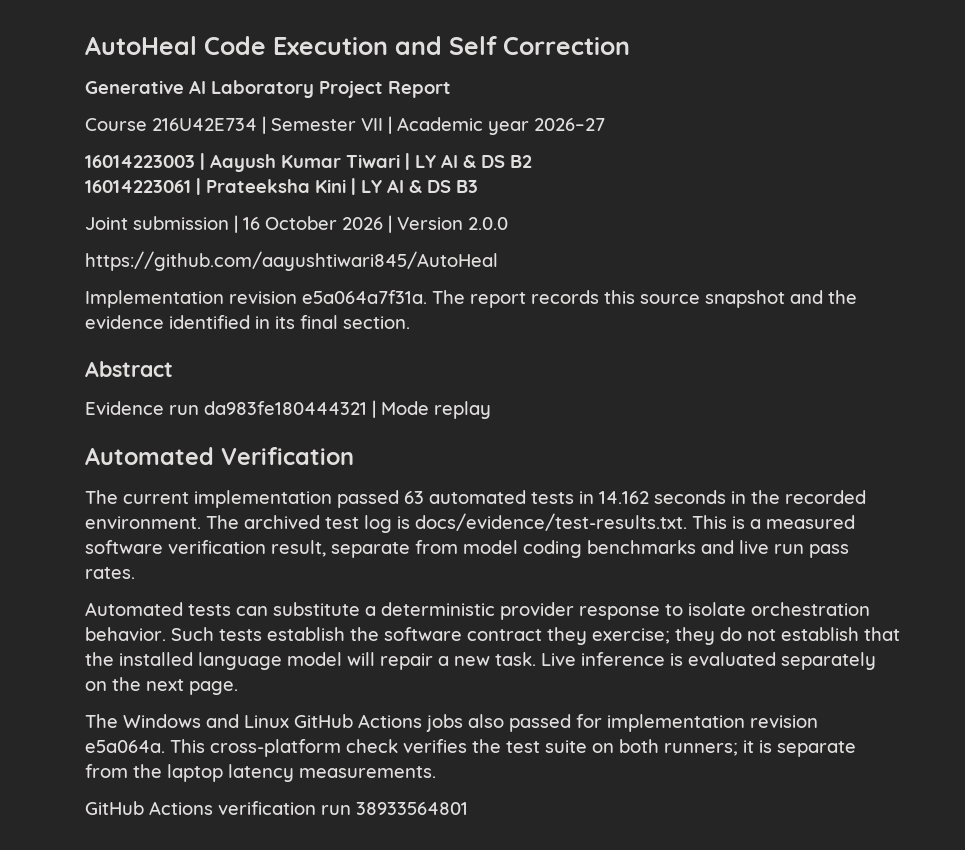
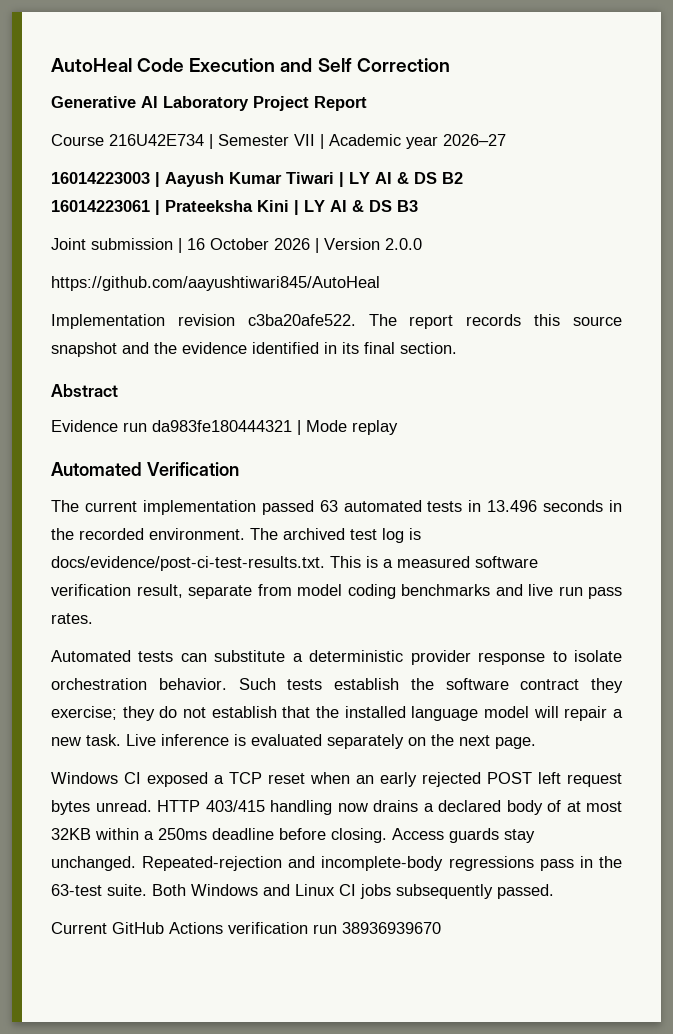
- Implementation revision e5a064a7f31a.
+ Implementation revision c3ba20afe522.
- The current implementation passed 63 automated tests in 14.162 seconds in the recorded environment.
+ The current implementation passed 63 automated tests in 13.496 seconds in the recorded environment.
- The archived test log is docs/evidence/test-results.txt. This is a measured software verification result, separate from model coding benchmarks and live run pass rates.
+ The archived test log is docs/evidence/post-ci-test-results.txt. This is a measured software verification result, separate from model coding benchmarks and live run pass rates.
- The Windows and Linux GitHub Actions jobs also passed for implementation revision e5a064a. This cross-platform check verifies the test suite on both runners; it is separate from the laptop latency measurements.
- GitHub Actions verification run 38933564801
+ Windows CI exposed a TCP reset when an early rejected POST left request bytes unread. HTTP 403/415 handling now drains a declared body of at most 32KB within a 250ms deadline before closing. Access guards stay unchanged. Repeated-rejection and incomplete-body regressions pass in the 63-test suite. Both Windows and Linux CI jobs subsequently passed.
+ Current GitHub Actions verification run 38936939670

